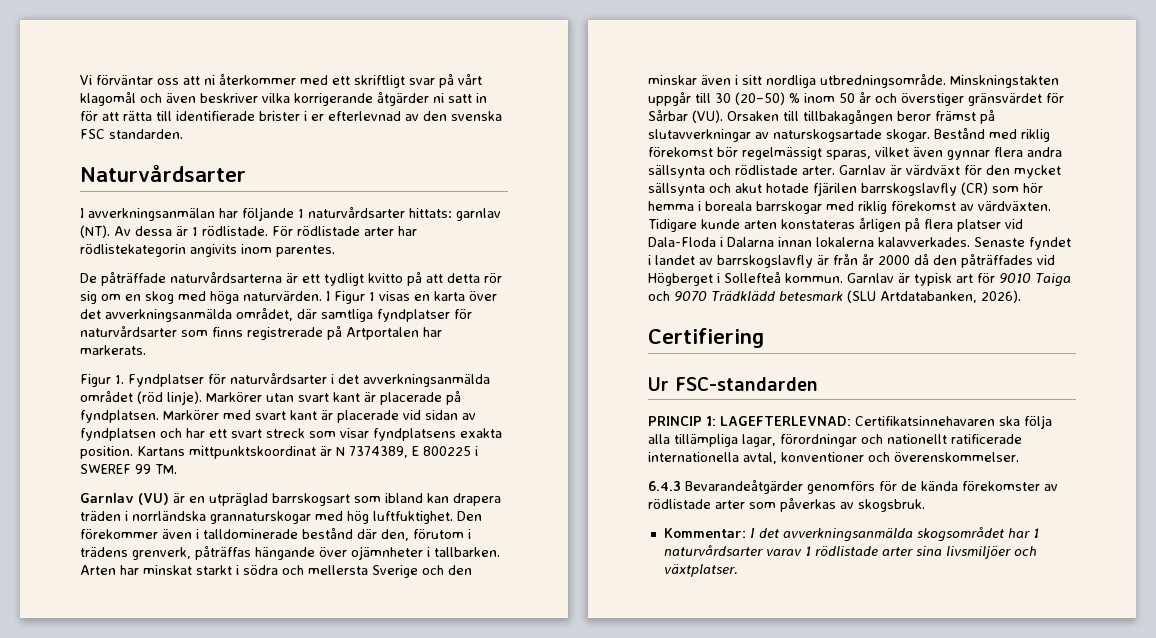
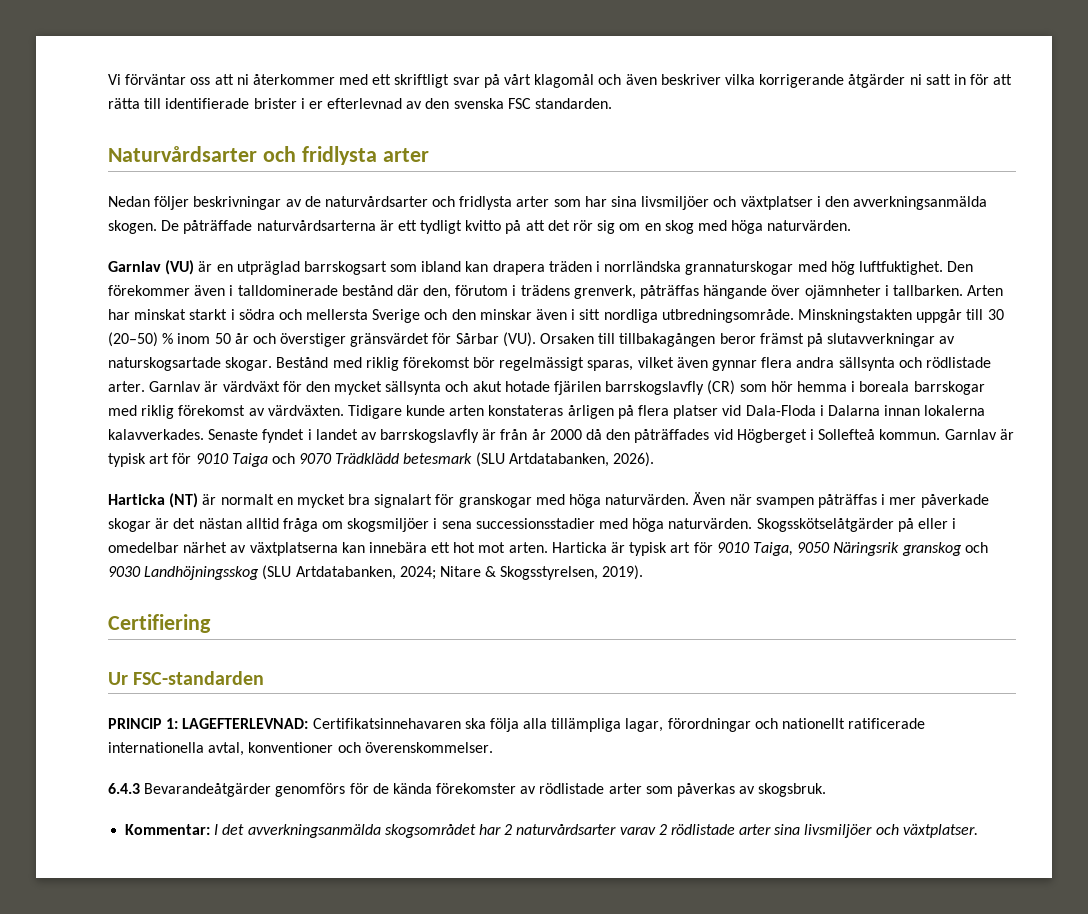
- Naturvårdsarter
- I avverkningsanmälan har följande 1 naturvårdsarter hittats: garnlav (NT). Av dessa är 1 rödlistade. För rödlistade arter har rödlistekategorin angivits inom parentes.
- De påträffade naturvårdsarterna är ett tydligt kvitto på att detta rör sig om en skog med höga naturvärden. I Figur 1 visas en karta över det avverkningsanmälda området, där samtliga fyndplatser för naturvårdsarter som finns registrerade på Artportalen har markerats.
- Figur 1. Fyndplatser för naturvårdsarter i det avverkningsanmälda området (röd linje). Markörer utan svart kant är placerade på fyndplatsen. Markörer med svart kant är placerade vid sidan av fyndplatsen och har ett svart streck som visar fyndplatsens exakta position. Kartans mittpunktskoordinat är N 7374389, E 800225 i SWEREF 99 TM.
+ Naturvårdsarter och fridlysta arter
+ Nedan följer beskrivningar av de naturvårdsarter och fridlysta arter som har sina livsmiljöer och växtplatser i den avverkningsanmälda skogen. De påträffade naturvårdsarterna är ett tydligt kvitto på att det rör sig om en skog med höga naturvärden.
+ Harticka (NT) är normalt en mycket bra signalart för granskogar med höga naturvärden. Även när svampen påträffas i mer påverkade skogar är det nästan alltid fråga om skogsmiljöer i sena successionsstadier med höga naturvärden. Skogsskötselåtgärder på eller i omedelbar närhet av växtplatserna kan innebära ett hot mot arten. Harticka är typisk art för 9010 Taiga, 9050 Näringsrik granskog och 9030 Landhöjningsskog (SLU Artdatabanken, 2024; Nitare & Skogsstyrelsen, 2019).
- Kommentar: I det avverkningsanmälda skogsområdet har 1 naturvårdsarter varav 1 rödlistade arter sina livsmiljöer och växtplatser.
+ Kommentar: I det avverkningsanmälda skogsområdet har 2 naturvårdsarter varav 2 rödlistade arter sina livsmiljöer och växtplatser.

